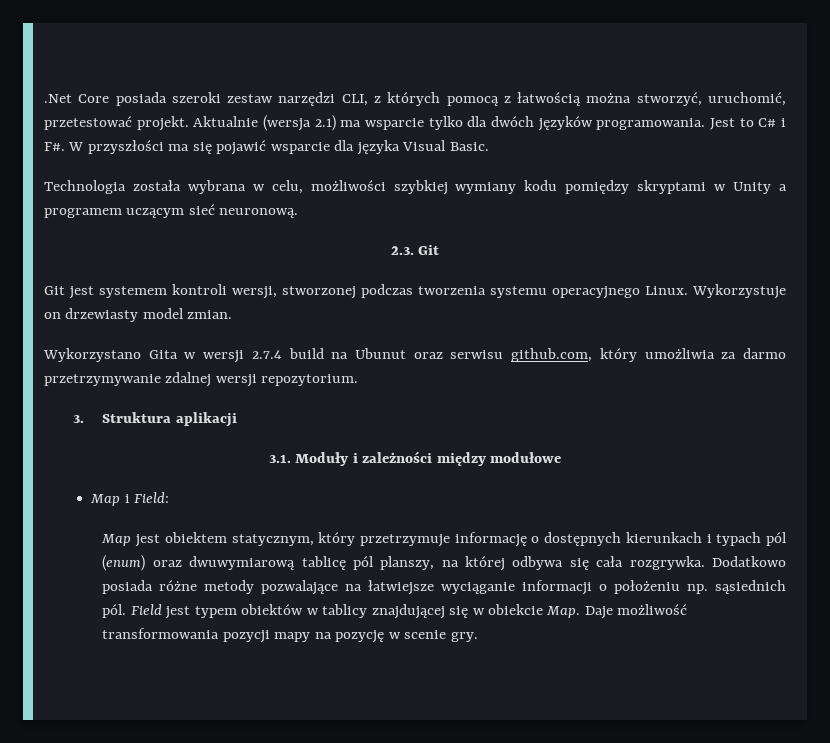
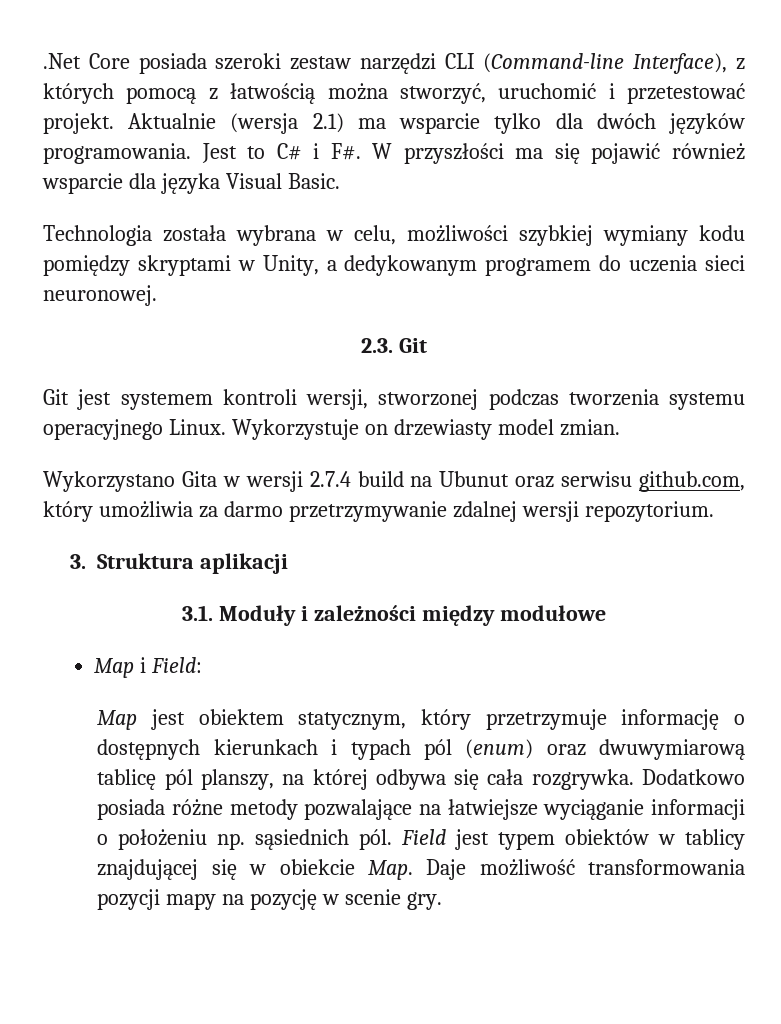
- .Net Core posiada szeroki zestaw narzędzi CLI, z których pomocą z łatwością można stworzyć, uruchomić, przetestować projekt.
+ .Net Core posiada szeroki zestaw narzędzi CLI (Command-line Interface), z których pomocą z łatwością można stworzyć, uruchomić i przetestować projekt.
- Jest to C# i F#. W przyszłości ma się pojawić wsparcie dla języka Visual Basic.
+ Jest to C# i F#. W przyszłości ma się pojawić również wsparcie dla języka Visual Basic.
- Technologia została wybrana w celu, możliwości szybkiej wymiany kodu pomiędzy skryptami w Unity a programem uczącym sieć neuronową.
+ Technologia została wybrana w celu, możliwości szybkiej wymiany kodu pomiędzy skryptami w Unity, a dedykowanym programem do uczenia sieci neuronowej.

